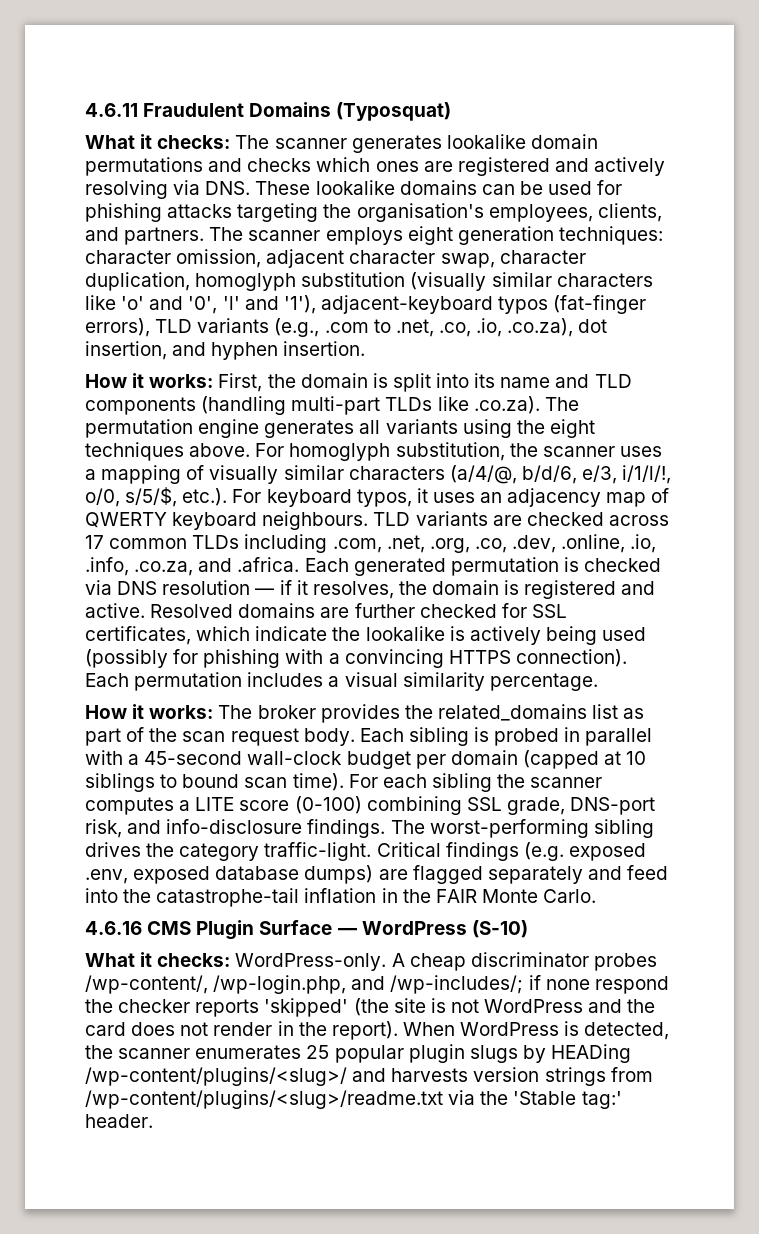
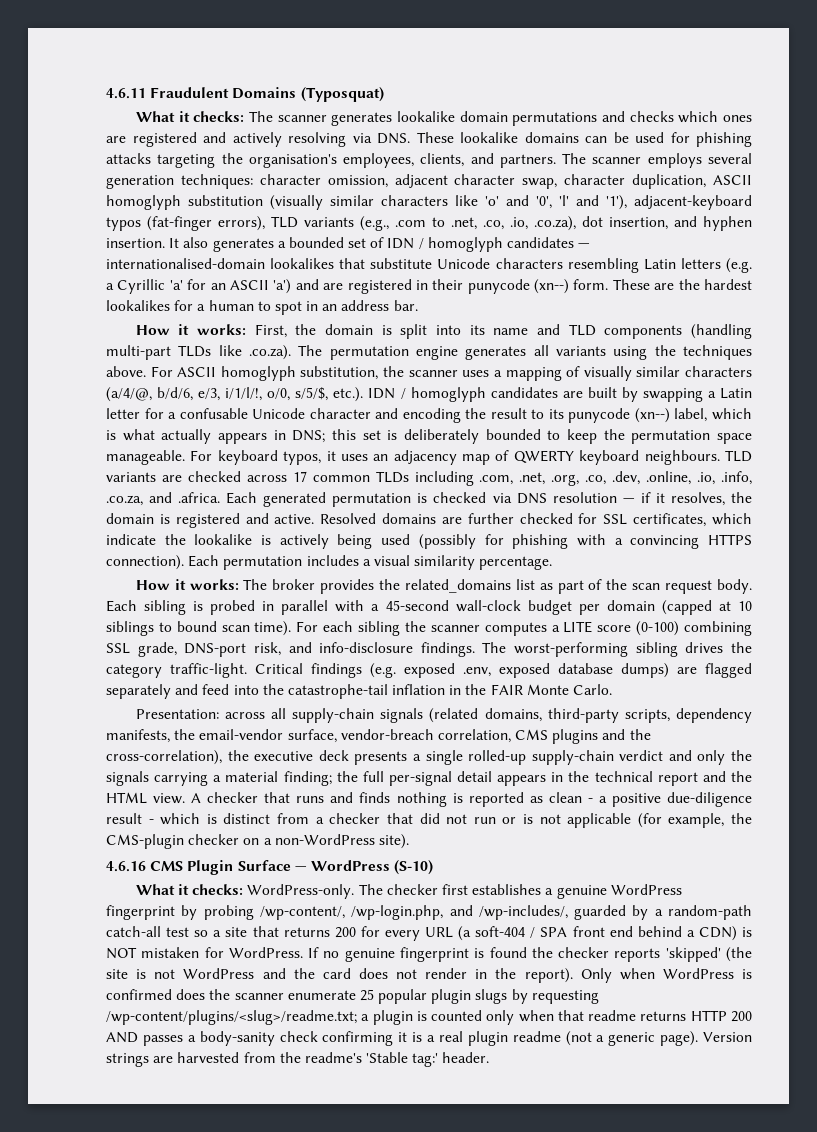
- The scanner employs eight generation techniques: character omission, adjacent character swap, character duplication, homoglyph substitution (visually similar characters like 'o' and '0', 'l' and '1'), adjacent-keyboard typos (fat-finger errors), TLD variants (e.g., .com to .net, .co, .io, .co.za), dot insertion, and hyphen insertion.
+ The scanner employs several generation techniques: character omission, adjacent character swap, character duplication, ASCII homoglyph substitution (visually similar characters like 'o' and '0', 'l' and '1'), adjacent-keyboard typos (fat-finger errors), TLD variants (e.g., .com to .net, .co, .io, .co.za), dot insertion, and hyphen insertion. It also generates a bounded set of IDN / homoglyph candidates — internationalised-domain lookalikes that substitute Unicode characters resembling Latin letters (e.g. a Cyrillic 'а' for an ASCII 'a') and are registered in their punycode (xn--) form. These are the hardest lookalikes for a human to spot in an address bar.
- How it works: First, the domain is split into its name and TLD components (handling multi-part TLDs like .co.za). The permutation engine generates all variants using the eight techniques above.
+ How it works: First, the domain is split into its name and TLD components (handling multi-part TLDs like .co.za). The permutation engine generates all variants using the techniques above.
- For homoglyph substitution, the scanner uses a mapping of visually similar characters (a/4/@, b/d/6, e/3, i/1/l/!, o/0, s/5/$, etc.). For keyboard typos, it uses an adjacency map of QWERTY keyboard neighbours.
+ For ASCII homoglyph substitution, the scanner uses a mapping of visually similar characters (a/4/@, b/d/6, e/3, i/1/l/!, o/0, s/5/$, etc.). IDN / homoglyph candidates are built by swapping a Latin letter for a confusable Unicode character and encoding the result to its punycode (xn--) label, which is what actually appears in DNS; this set is deliberately bounded to keep the permutation space manageable. For keyboard typos, it uses an adjacency map of QWERTY keyboard neighbours.
+ Presentation: across all supply-chain signals (related domains, third-party scripts, dependency manifests, the email-vendor surface, vendor-breach correlation, CMS plugins and the cross-correlation), the executive deck presents a single rolled-up supply-chain verdict and only the signals carrying a material finding; the full per-signal detail appears in the technical report and the HTML view. A checker that runs and finds nothing is reported as clean - a positive due-diligence result - which is distinct from a checker that did not run or is not applicable (for example, the CMS-plugin checker on a non-WordPress site).
- A cheap discriminator probes /wp-content/, /wp-login.php, and /wp-includes/; if none respond the checker reports 'skipped' (the site is not WordPress and the card does not render in the report).
+ The checker first establishes a genuine WordPress fingerprint by probing /wp-content/, /wp-login.php, and /wp-includes/, guarded by a random-path catch-all test so a site that returns 200 for every URL (a soft-404 / SPA front end behind a CDN) is NOT mistaken for WordPress. If no genuine fingerprint is found the checker reports 'skipped' (the site is not WordPress and the card does not render in the report).
- When WordPress is detected, the scanner enumerates 25 popular plugin slugs by HEADing /wp-content/plugins/<slug>/ and harvests version strings from /wp-content/plugins/<slug>/readme.txt via the 'Stable tag:' header.
+ Only when WordPress is confirmed does the scanner enumerate 25 popular plugin slugs by requesting /wp-content/plugins/<slug>/readme.txt; a plugin is counted only when that readme returns HTTP 200 AND passes a body-sanity check confirming it is a real plugin readme (not a generic page). Version strings are harvested from the readme's 'Stable tag:' header.

